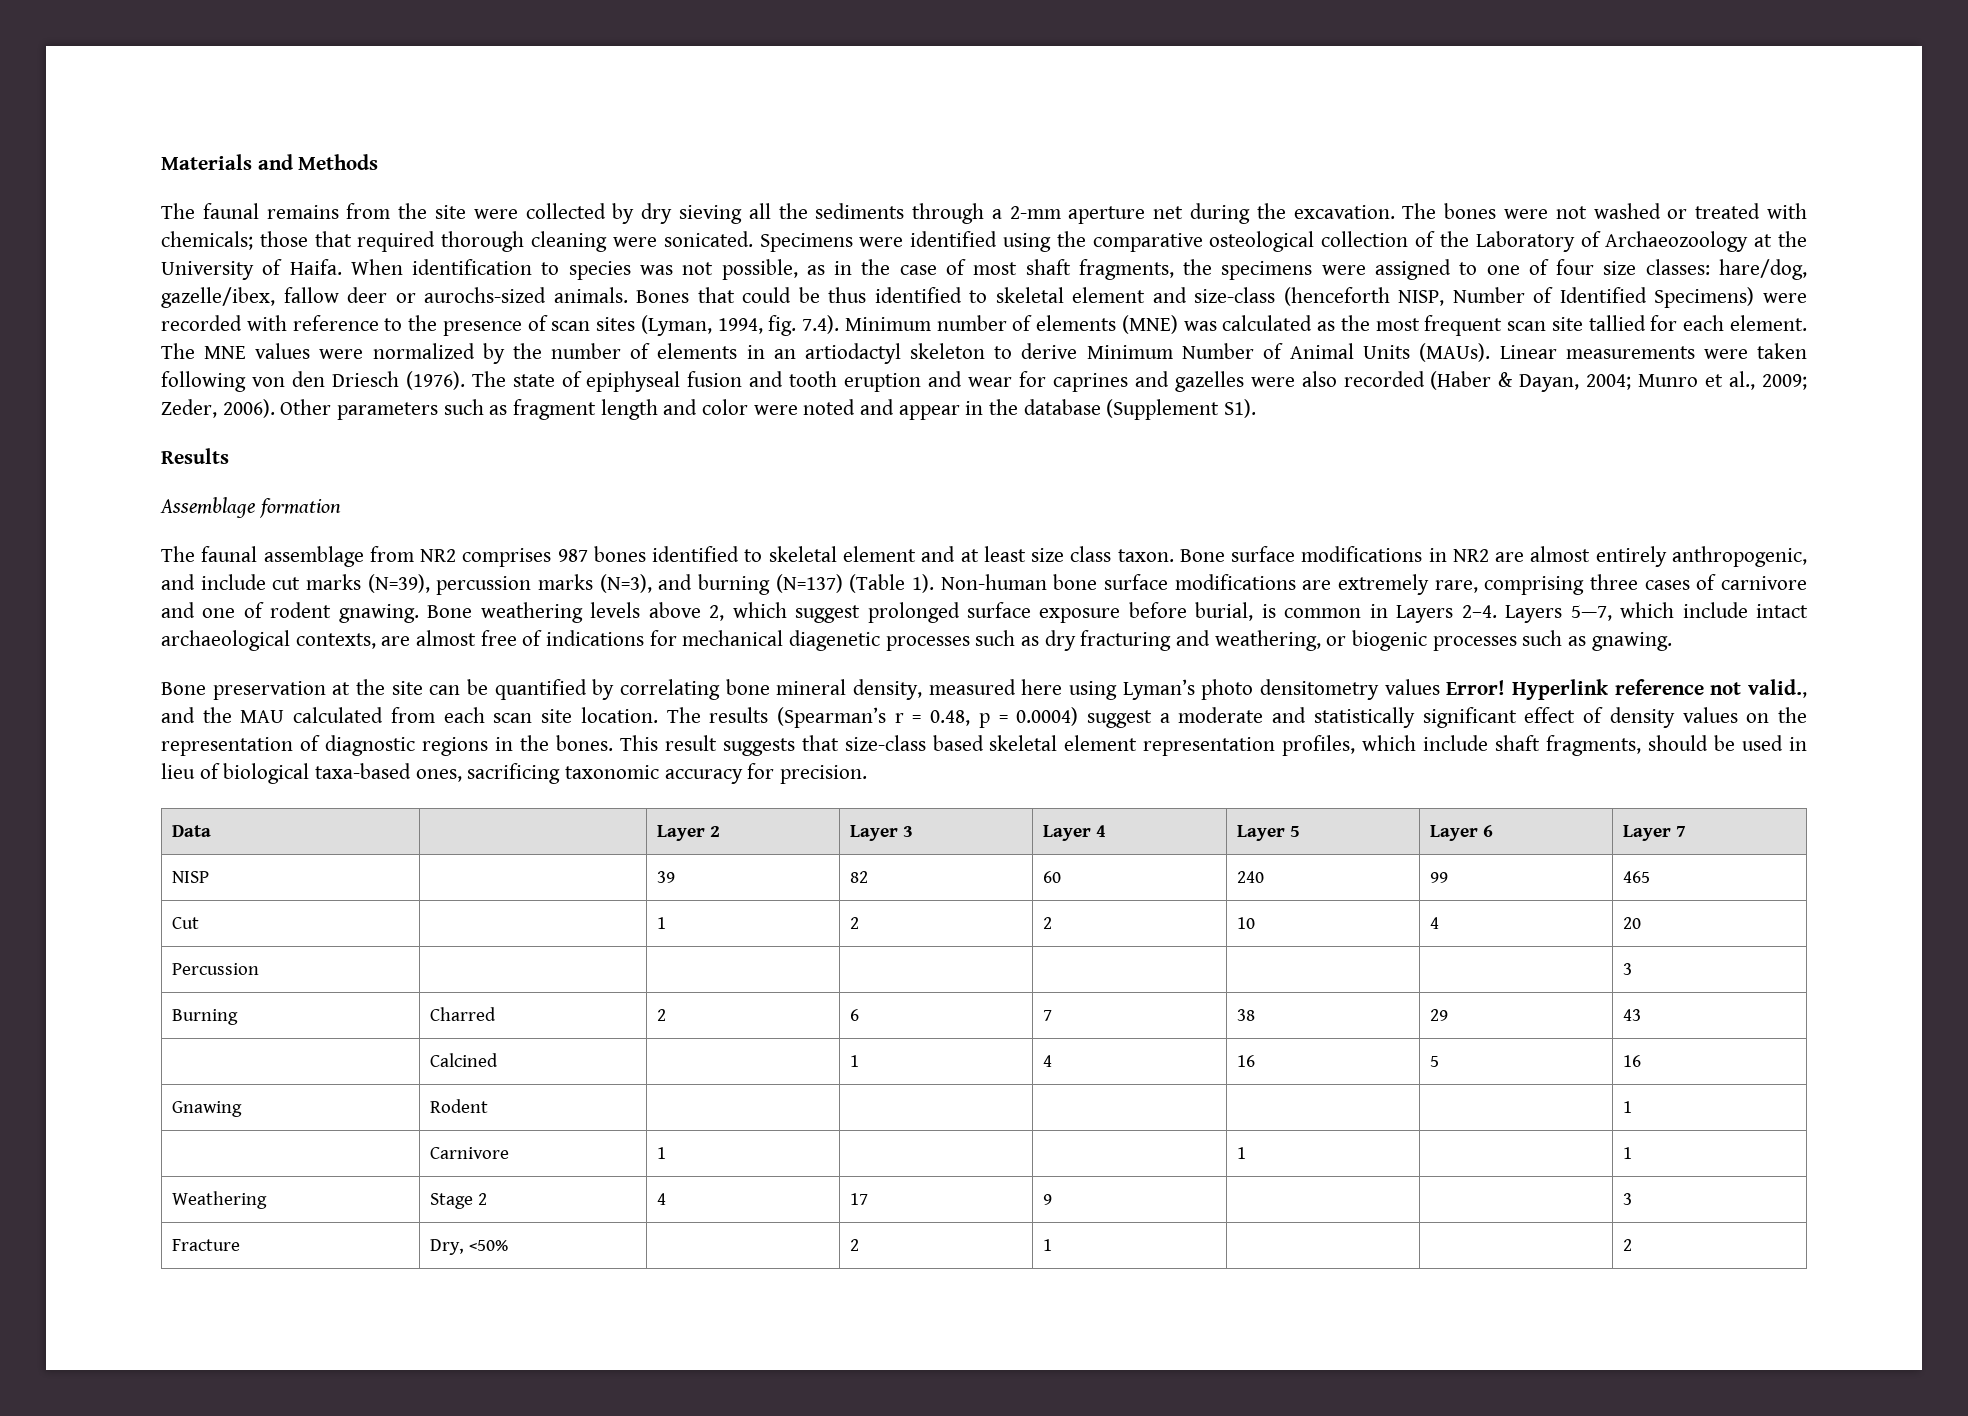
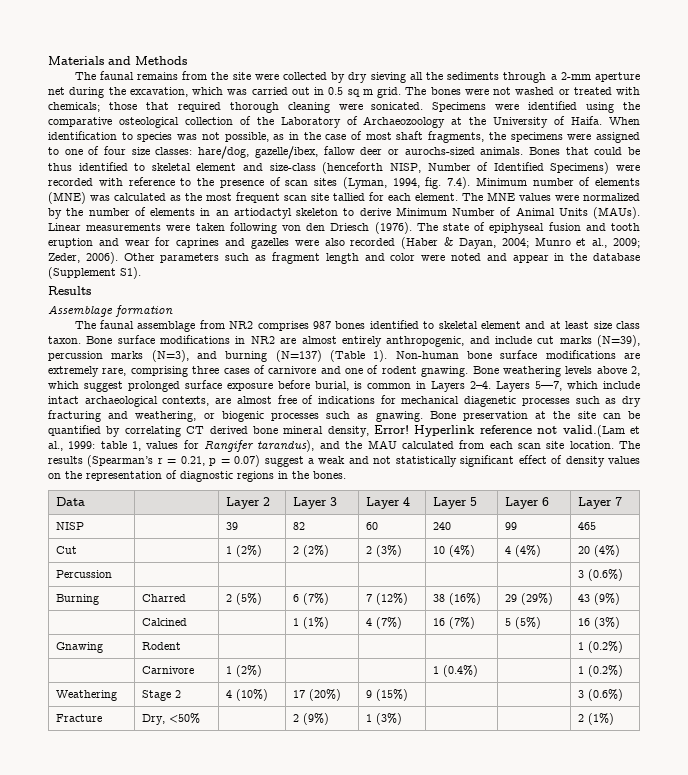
- The faunal remains from the site were collected by dry sieving all the sediments through a 2-mm aperture net during the excavation.
+ The faunal remains from the site were collected by dry sieving all the sediments through a 2-mm aperture net during the excavation, which was carried out in 0.5 sq m grid.
- Layers 5—7, which include intact archaeological contexts, are almost free of indications for mechanical diagenetic processes such as dry fracturing and weathering, or biogenic processes such as gnawing.
- Bone preservation at the site can be quantified by correlating bone mineral density, measured here using Lyman’s photo densitometry values Error! Hyperlink reference not valid., and the MAU calculated from each scan site location.
+ Layers 5—7, which include intact archaeological contexts, are almost free of indications for mechanical diagenetic processes such as dry fracturing and weathering, or biogenic processes such as gnawing. Bone preservation at the site can be quantified by correlating CT derived bone mineral density, Error! Hyperlink reference not valid.(Lam et al., 1999: table 1, values for Rangifer tarandus), and the MAU calculated from each scan site location.
- The results (Spearman’s r = 0.48, p = 0.0004) suggest a moderate and statistically significant effect of density values on the representation of diagnostic regions in the bones. This result suggests that size-class based skeletal element representation profiles, which include shaft fragments, should be used in lieu of biological taxa-based ones, sacrificing taxonomic accuracy for precision.
+ The results (Spearman’s r = 0.21, p = 0.07) suggest a weak and not statistically significant effect of density values on the representation of diagnostic regions in the bones.
- Cut | | 1 | 2 | 2 | 10 | 4 | 20
+ Cut | | 1 (2%) | 2 (2%) | 2 (3%) | 10 (4%) | 4 (4%) | 20 (4%)
- Percussion | | | | | | | 3
+ Percussion | | | | | | | 3 (0.6%)
- Burning | Charred | 2 | 6 | 7 | 38 | 29 | 43
+ Burning | Charred | 2 (5%) | 6 (7%) | 7 (12%) | 38 (16%) | 29 (29%) | 43 (9%)
- | Calcined | | 1 | 4 | 16 | 5 | 16
+ | Calcined | | 1 (1%) | 4 (7%) | 16 (7%) | 5 (5%) | 16 (3%)
- Gnawing | Rodent | | | | | | 1
+ Gnawing | Rodent | | | | | | 1 (0.2%)
- | Carnivore | 1 | | | 1 | | 1
+ | Carnivore | 1 (2%) | | | 1 (0.4%) | | 1 (0.2%)
- Weathering | Stage 2 | 4 | 17 | 9 | | | 3
+ Weathering | Stage 2 | 4 (10%) | 17 (20%) | 9 (15%) | | | 3 (0.6%)
- Fracture | Dry, <50% | | 2 | 1 | | | 2
+ Fracture | Dry, <50% | | 2 (9%) | 1 (3%) | | | 2 (1%)

